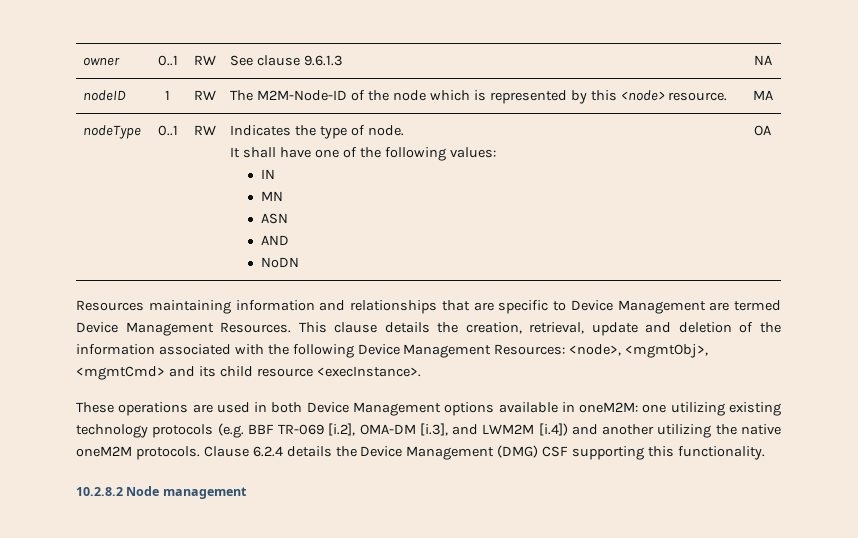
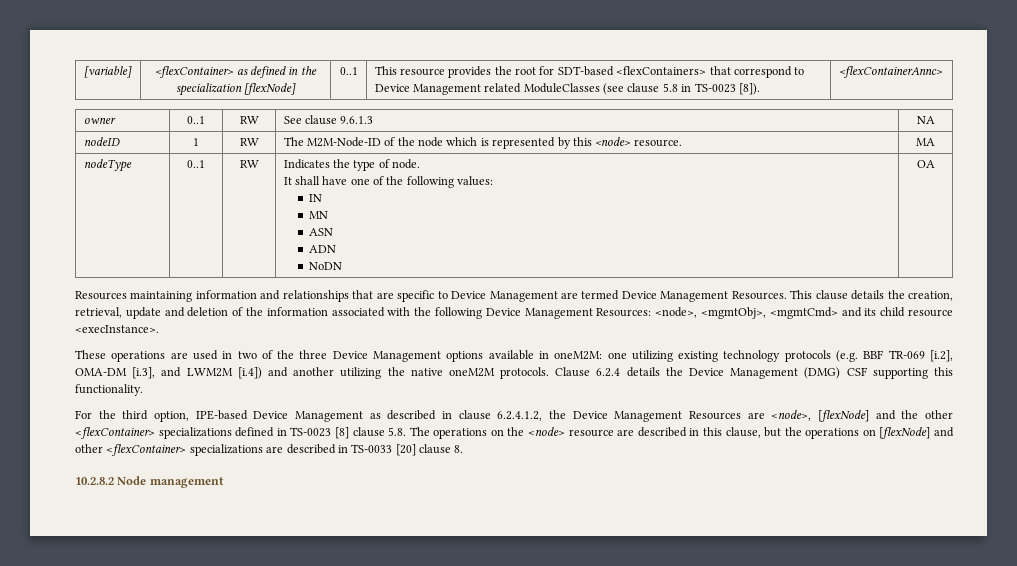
+ [variable] | <flexContainer> as defined in the specialization [flexNode] | 0..1 | This resource provides the root for SDT-based <flexContainers> that correspond to Device Management related ModuleClasses (see clause 5.8 in TS-0023 [8]). | <flexContainerAnnc>
  nodeType | 0..1 | RW | Indicates the type of node.
  It shall have one of the following values:
  IN
  MN
  ASN
- AND
+ ADN
- These operations are used in both Device Management options available in oneM2M: one utilizing existing technology protocols (e.g. BBF TR-069 [i.2], OMA-DM [i.3], and LWM2M [i.4]) and another utilizing the native oneM2M protocols.
+ These operations are used in two of the three Device Management options available in oneM2M: one utilizing existing technology protocols (e.g. BBF TR-069 [i.2], OMA-DM [i.3], and LWM2M [i.4]) and another utilizing the native oneM2M protocols.
+ For the third option, IPE-based Device Management as described in clause 6.2.4.1.2, the Device Management Resources are <node>, [flexNode] and the other <flexContainer> specializations defined in TS-0023 [8] clause 5.8. The operations on the <node> resource are described in this clause, but the operations on [flexNode] and other <flexContainer> specializations are described in TS-0033 [20] clause 8.

